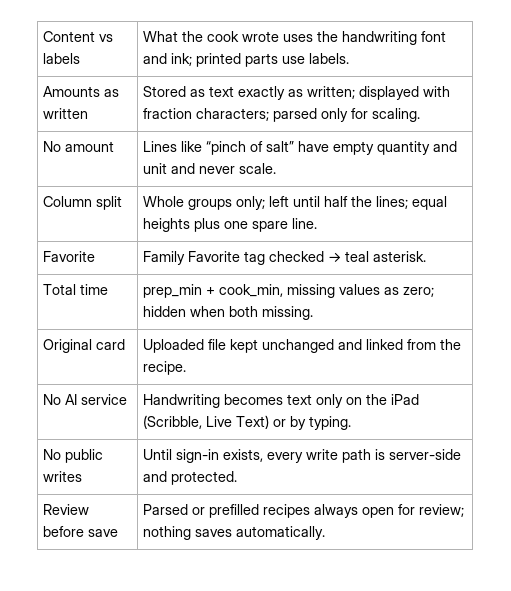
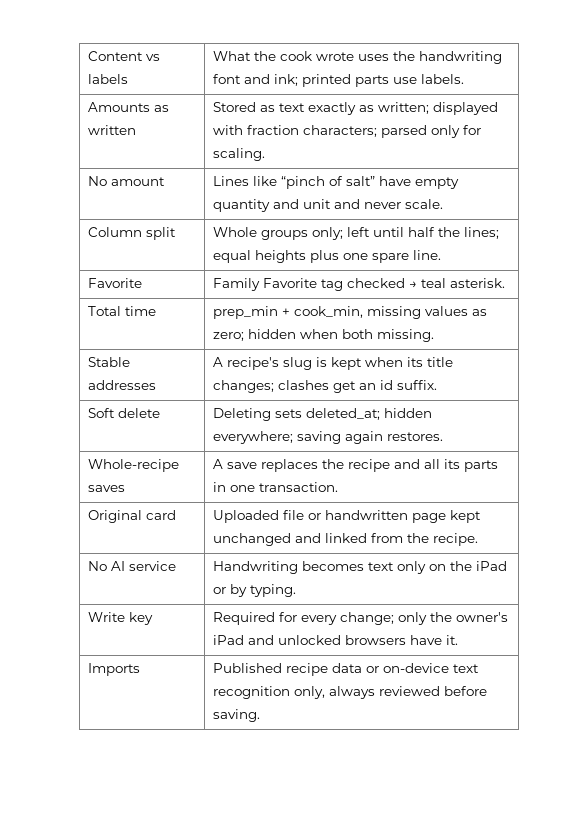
+ Stable addresses | A recipe's slug is kept when its title changes; clashes get an id suffix.
+ Soft delete | Deleting sets deleted_at; hidden everywhere; saving again restores.
+ Whole-recipe saves | A save replaces the recipe and all its parts in one transaction.
- Original card | Uploaded file kept unchanged and linked from the recipe.
+ Original card | Uploaded file or handwritten page kept unchanged and linked from the recipe.
- No AI service | Handwriting becomes text only on the iPad (Scribble, Live Text) or by typing.
+ No AI service | Handwriting becomes text only on the iPad or by typing.
- No public writes | Until sign-in exists, every write path is server-side and protected.
- Review before save | Parsed or prefilled recipes always open for review; nothing saves automatically.
+ Write key | Required for every change; only the owner's iPad and unlocked browsers have it.
+ Imports | Published recipe data or on-device text recognition only, always reviewed before saving.

